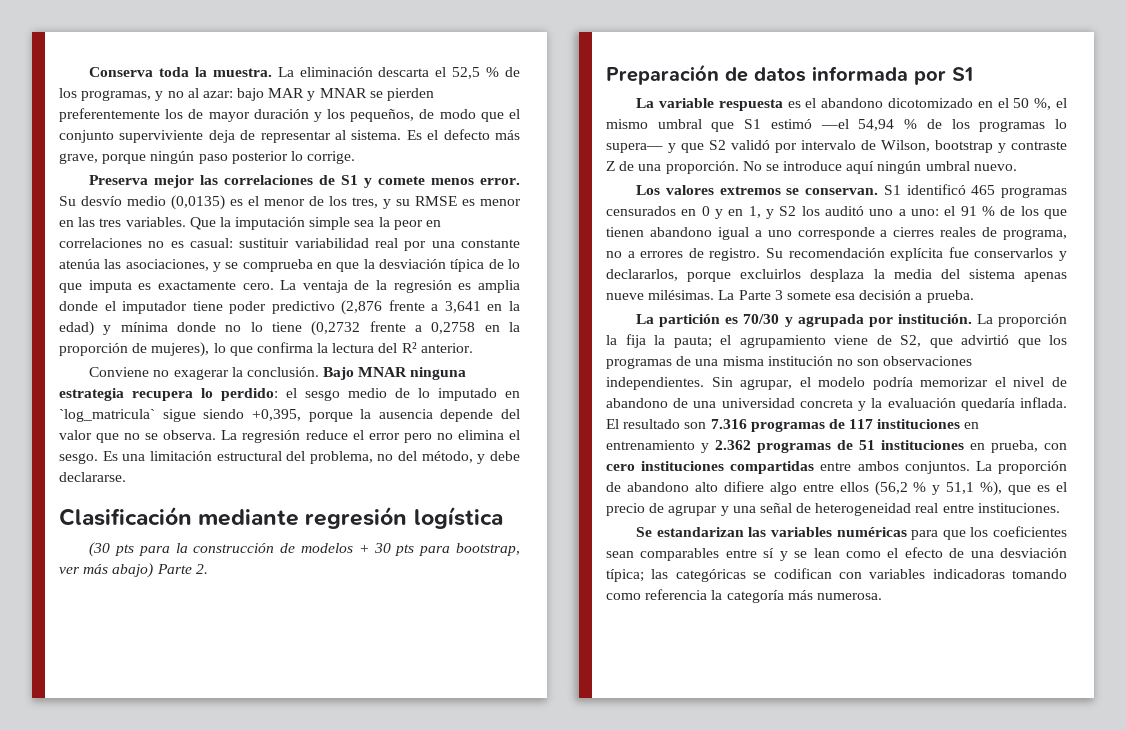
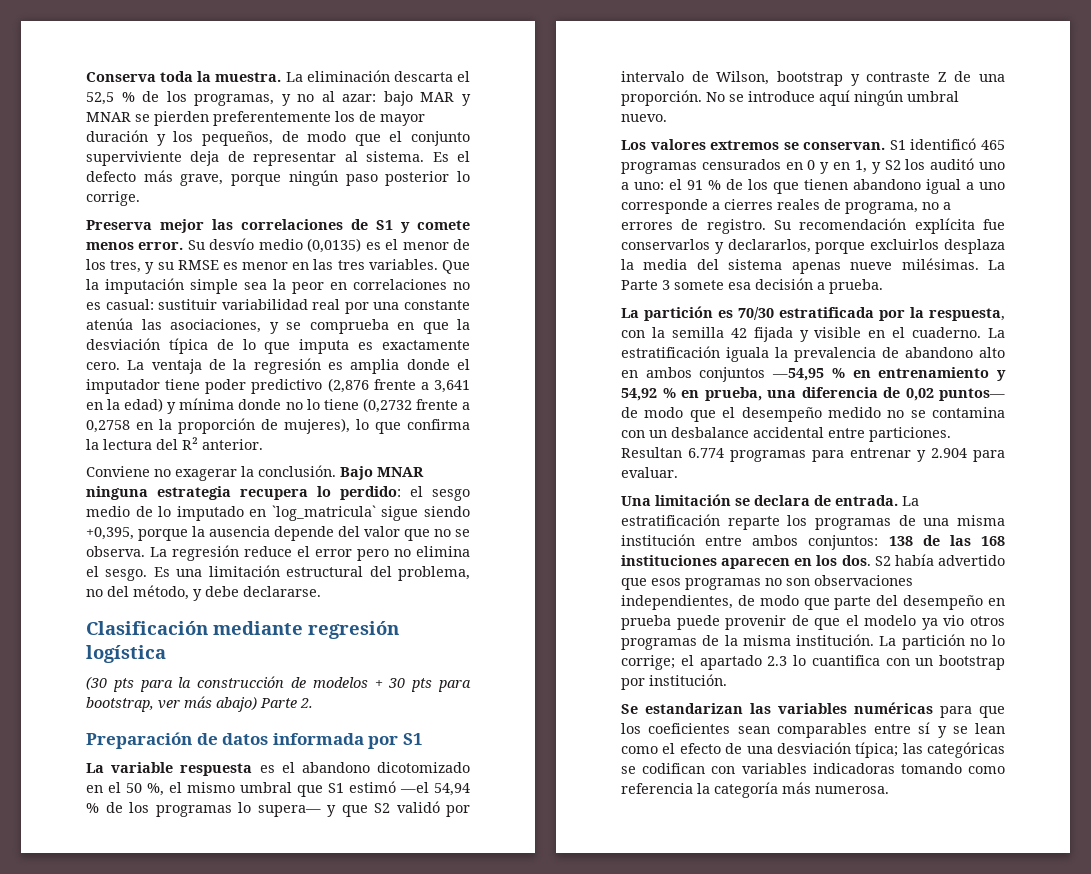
- La partición es 70/30 y agrupada por institución. La proporción la fija la pauta; el agrupamiento viene de S2, que advirtió que los programas de una misma institución no son observaciones independientes. Sin agrupar, el modelo podría memorizar el nivel de abandono de una universidad concreta y la evaluación quedaría inflada. El resultado son 7.316 programas de 117 instituciones en entrenamiento y 2.362 programas de 51 instituciones en prueba, con cero instituciones compartidas entre ambos conjuntos. La proporción de abandono alto difiere algo entre ellos (56,2 % y 51,1 %), que es el precio de agrupar y una señal de heterogeneidad real entre instituciones.
+ La partición es 70/30 estratificada por la respuesta, con la semilla 42 fijada y visible en el cuaderno. La estratificación iguala la prevalencia de abandono alto en ambos conjuntos —54,95 % en entrenamiento y 54,92 % en prueba, una diferencia de 0,02 puntos— de modo que el desempeño medido no se contamina con un desbalance accidental entre particiones. Resultan 6.774 programas para entrenar y 2.904 para evaluar.
+ Una limitación se declara de entrada. La estratificación reparte los programas de una misma institución entre ambos conjuntos: 138 de las 168 instituciones aparecen en los dos. S2 había advertido que esos programas no son observaciones independientes, de modo que parte del desempeño en prueba puede provenir de que el modelo ya vio otros programas de la misma institución. La partición no lo corrige; el apartado 2.3 lo cuantifica con un bootstrap por institución.

